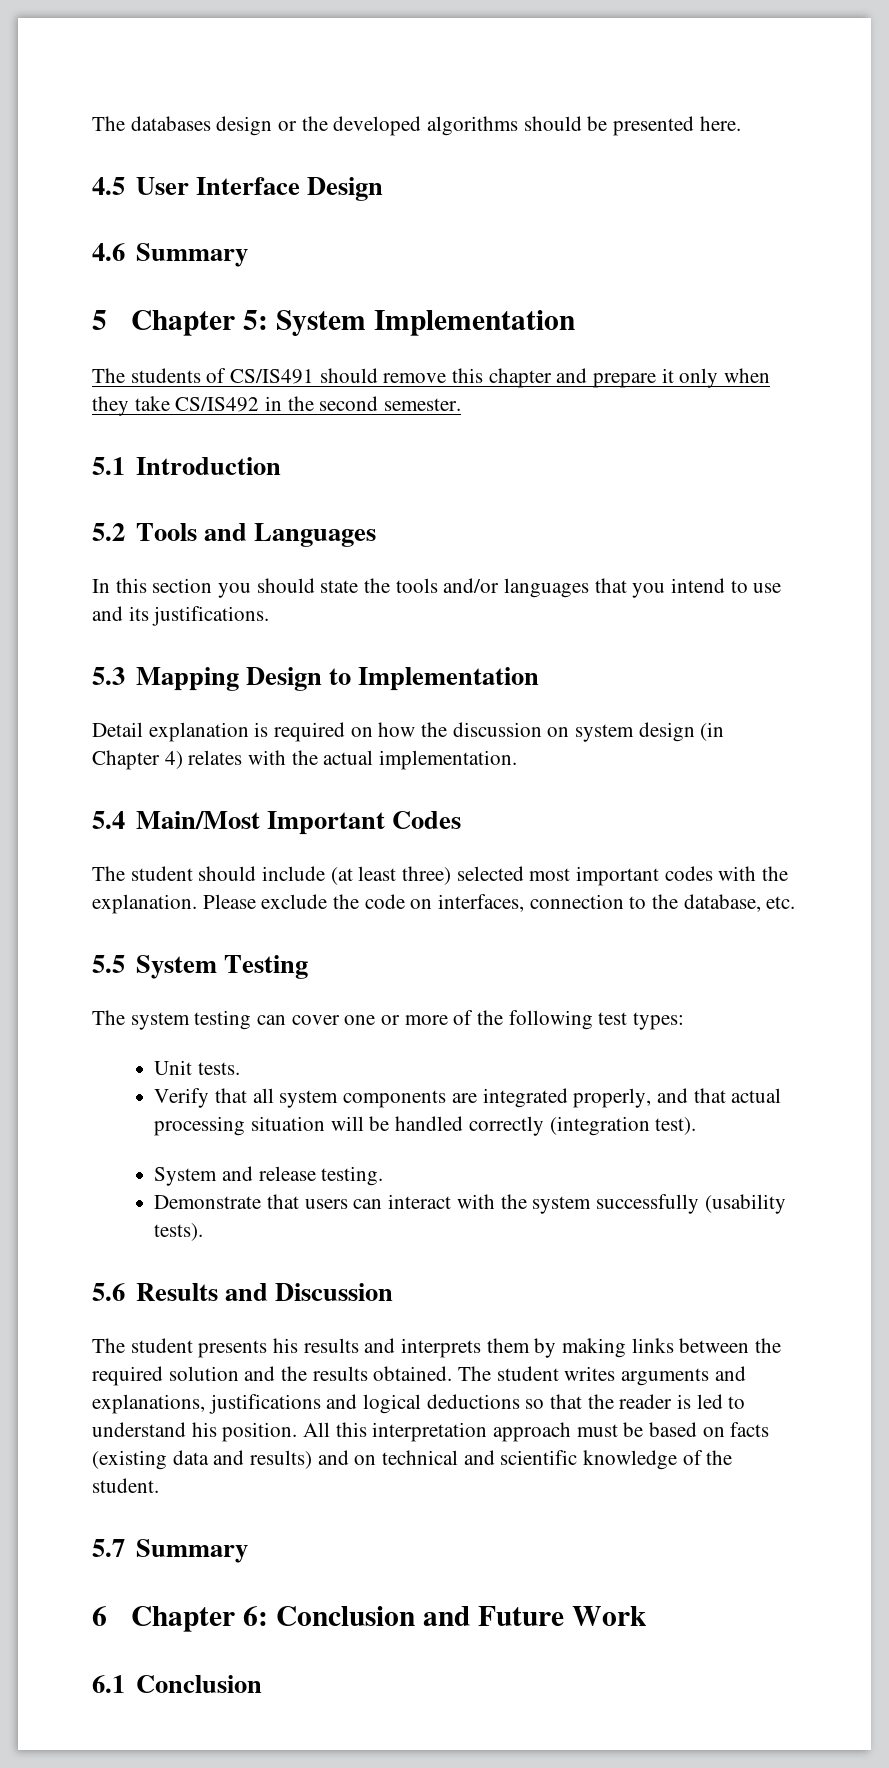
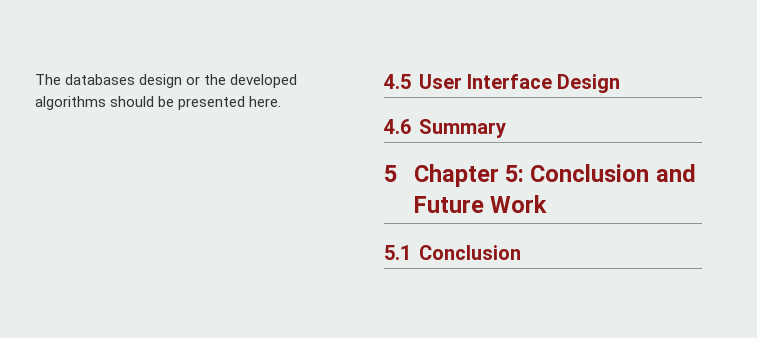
- 5 Chapter 5: System Implementation
- The students of CS/IS491 should remove this chapter and prepare it only when they take CS/IS492 in the second semester.
- 5.1 Introduction
- 5.2 Tools and Languages
- In this section you should state the tools and/or languages that you intend to use and its justifications.
- 5.3 Mapping Design to Implementation
- Detail explanation is required on how the discussion on system design (in Chapter 4) relates with the actual implementation.
- 5.4 Main/Most Important Codes
- The student should include (at least three) selected most important codes with the explanation. Please exclude the code on interfaces, connection to the database, etc.
- 5.5 System Testing
- The system testing can cover one or more of the following test types:
- Unit tests.
- Verify that all system components are integrated properly, and that actual processing situation will be handled correctly (integration test).
- System and release testing.
- Demonstrate that users can interact with the system successfully (usability tests).
- 5.6 Results and Discussion
- The student presents his results and interprets them by making links between the required solution and the results obtained. The student writes arguments and explanations, justifications and logical deductions so that the reader is led to understand his position. All this interpretation approach must be based on facts (existing data and results) and on technical and scientific knowledge of the student.
- 5.7 Summary
- 6 Chapter 6: Conclusion and Future Work
+ 5 Chapter 5: Conclusion and Future Work
- 6.1 Conclusion
+ 5.1 Conclusion

